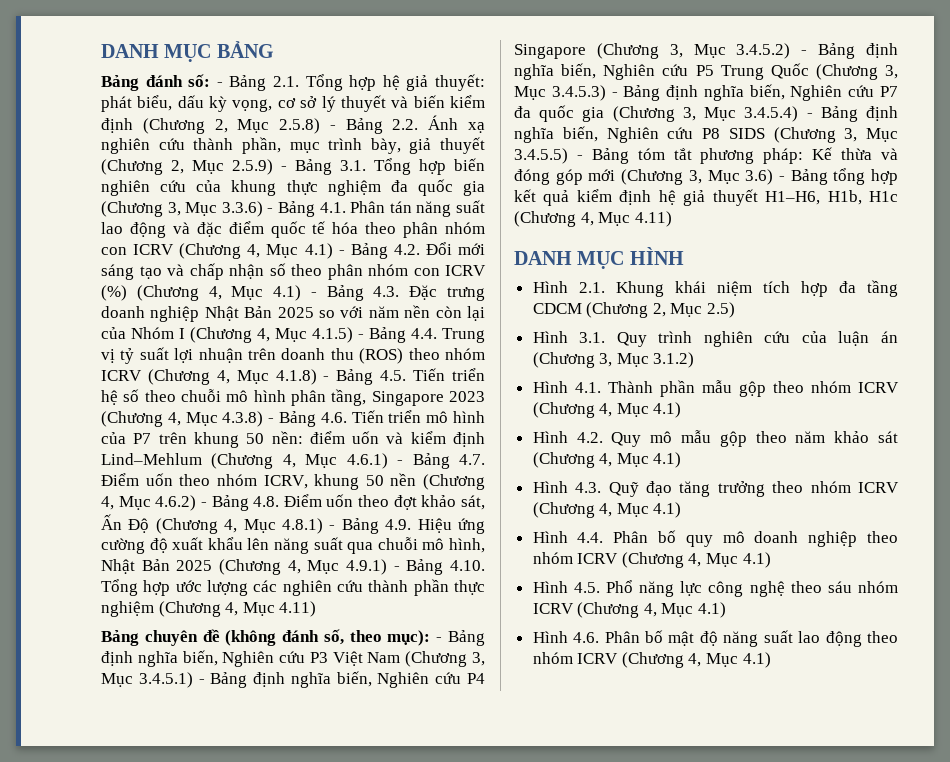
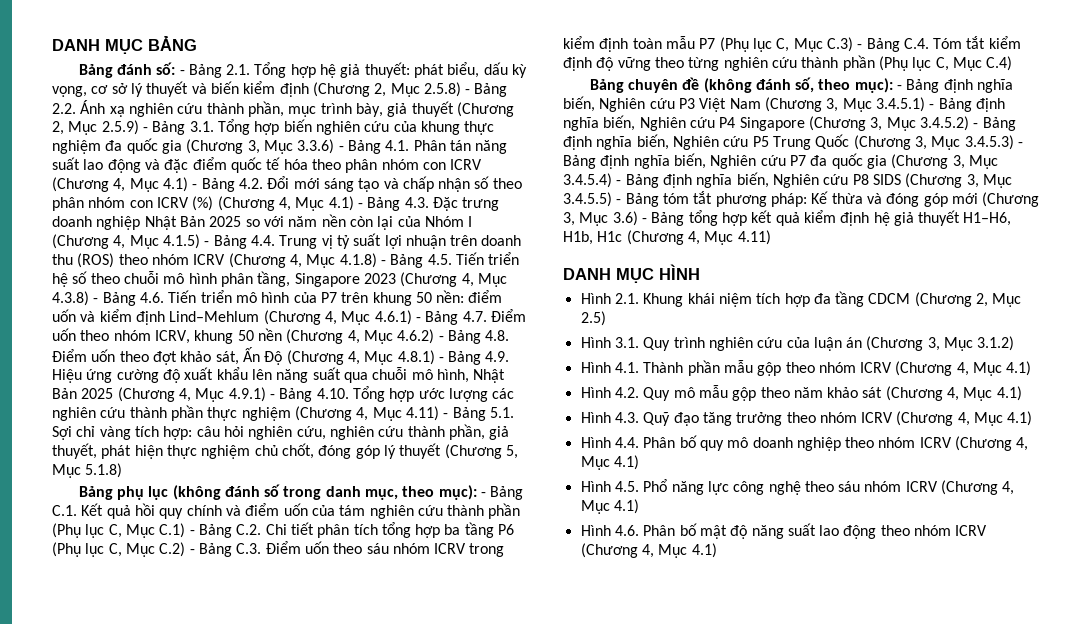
- điểm uốn và kiểm định Lind–Mehlum (Chương 4, Mục 4.6.1) - Bảng 4.7. Điểm uốn theo nhóm ICRV, khung 50 nền (Chương 4, Mục 4.6.2) - Bảng 4.8. Điểm uốn theo đợt khảo sát, Ấn Độ (Chương 4, Mục 4.8.1) - Bảng 4.9. Hiệu ứng cường độ xuất khẩu lên năng suất qua chuỗi mô hình, Nhật Bản 2025 (Chương 4, Mục 4.9.1) - Bảng 4.10. Tổng hợp ước lượng các nghiên cứu thành phần thực nghiệm (Chương 4, Mục 4.11)
+ điểm uốn và kiểm định Lind–Mehlum (Chương 4, Mục 4.6.1) - Bảng 4.7. Điểm uốn theo nhóm ICRV, khung 50 nền (Chương 4, Mục 4.6.2) - Bảng 4.8. Điểm uốn theo đợt khảo sát, Ấn Độ (Chương 4, Mục 4.8.1) - Bảng 4.9. Hiệu ứng cường độ xuất khẩu lên năng suất qua chuỗi mô hình, Nhật Bản 2025 (Chương 4, Mục 4.9.1) - Bảng 4.10. Tổng hợp ước lượng các nghiên cứu thành phần thực nghiệm (Chương 4, Mục 4.11) - Bảng 5.1. Sợi chỉ vàng tích hợp: câu hỏi nghiên cứu, nghiên cứu thành phần, giả thuyết, phát hiện thực nghiệm chủ chốt, đóng góp lý thuyết (Chương 5, Mục 5.1.8)
+ Bảng phụ lục (không đánh số trong danh mục, theo mục): - Bảng C.1. Kết quả hồi quy chính và điểm uốn của tám nghiên cứu thành phần (Phụ lục C, Mục C.1) - Bảng C.2. Chi tiết phân tích tổng hợp ba tầng P6 (Phụ lục C, Mục C.2) - Bảng C.3. Điểm uốn theo sáu nhóm ICRV trong kiểm định toàn mẫu P7 (Phụ lục C, Mục C.3) - Bảng C.4. Tóm tắt kiểm định độ vững theo từng nghiên cứu thành phần (Phụ lục C, Mục C.4)

